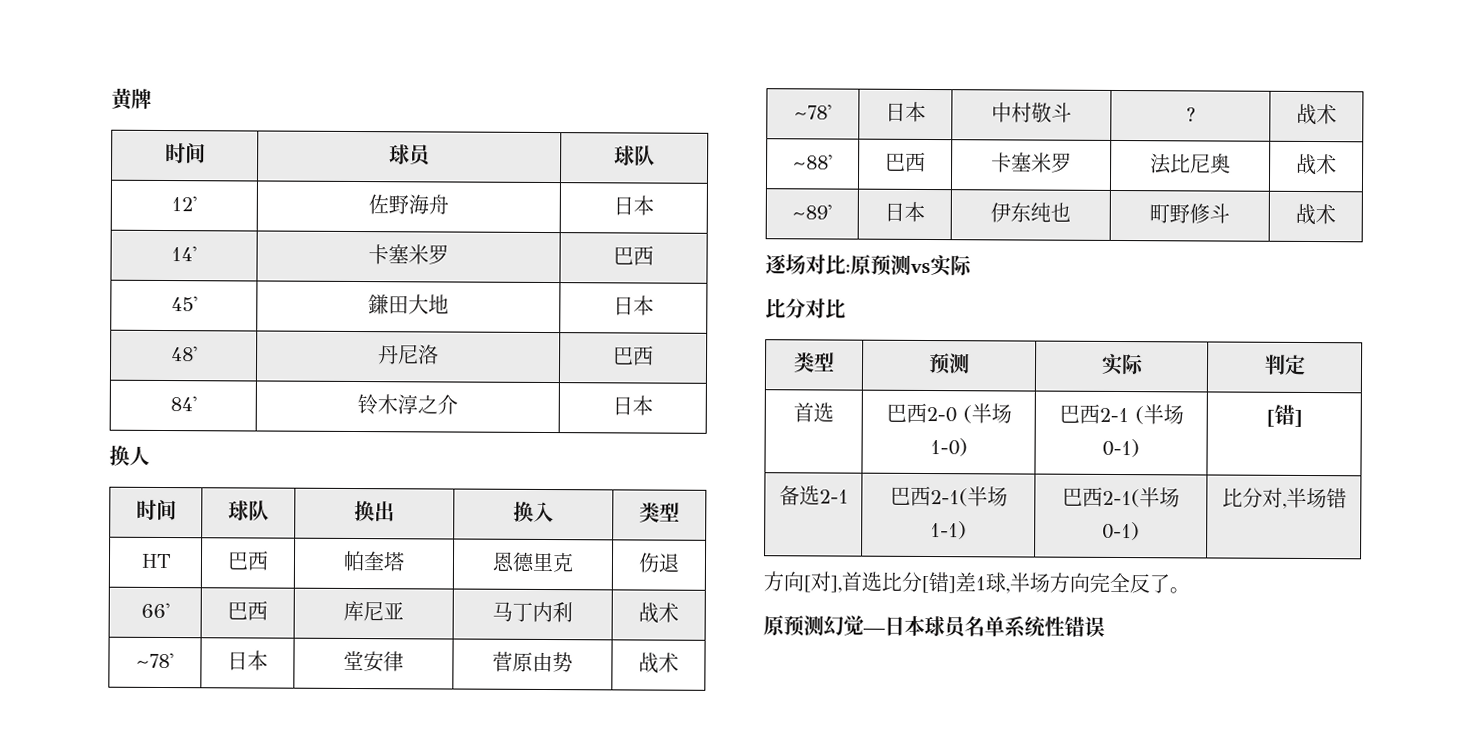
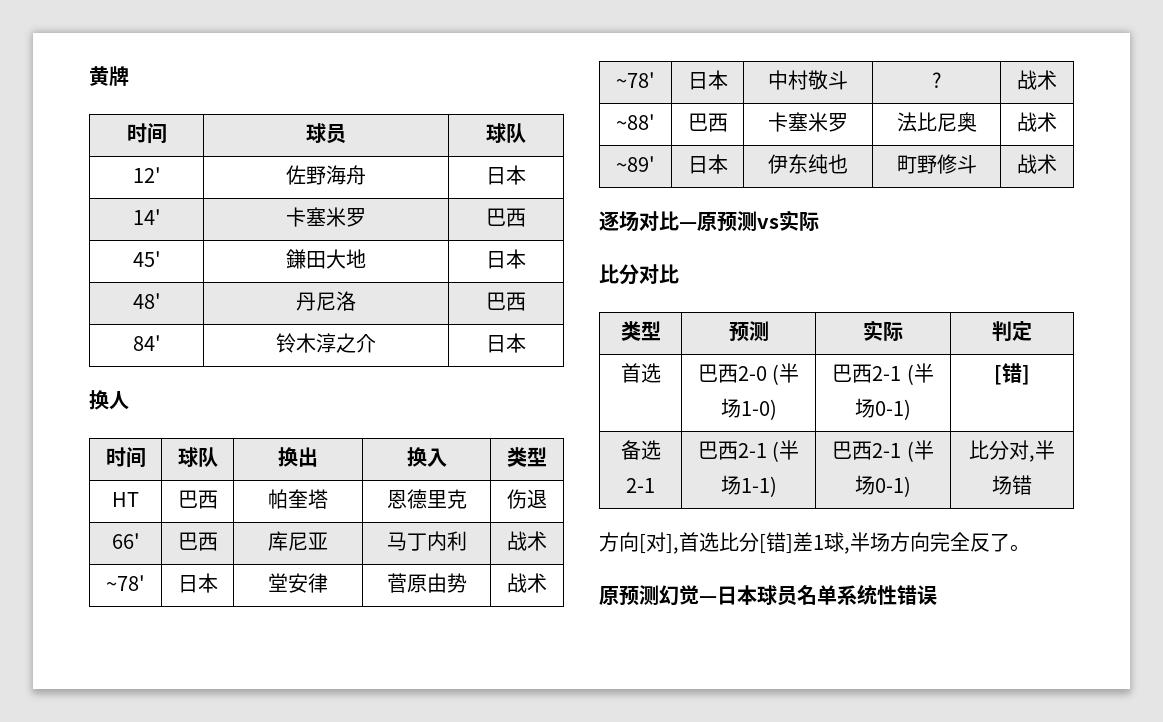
- 逐场对比:原预测vs实际
+ 逐场对比—原预测vs实际
- 备选2-1 | 巴西2-1(半场1-1) | 巴西2-1(半场0-1) | 比分对,半场错
+ 备选2-1 | 巴西2-1 (半场1-1) | 巴西2-1 (半场0-1) | 比分对,半场错

